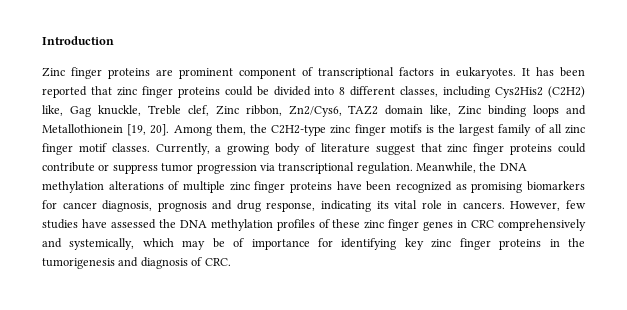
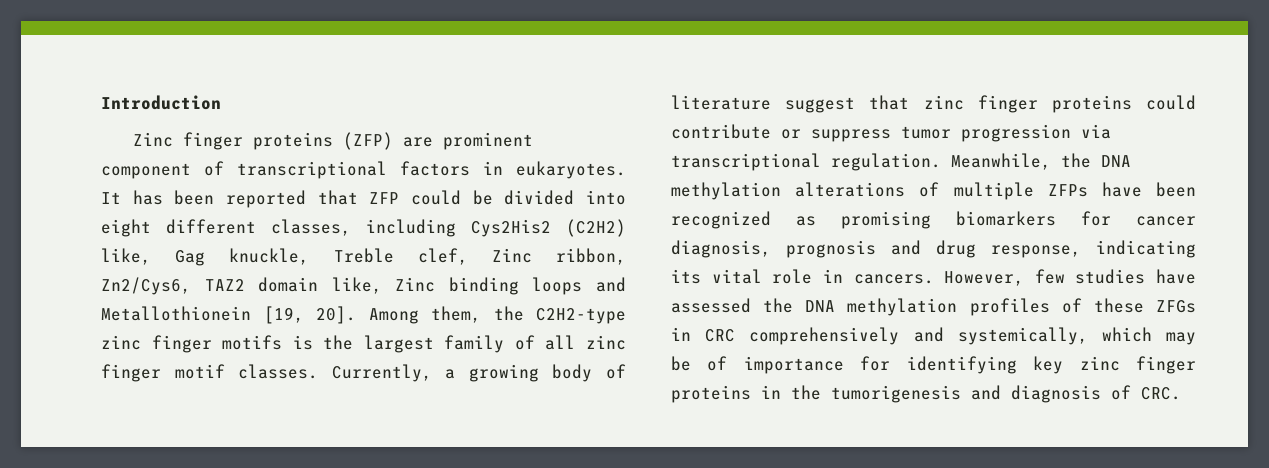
- Zinc finger proteins are prominent component of transcriptional factors in eukaryotes.
+ Zinc finger proteins (ZFP) are prominent component of transcriptional factors in eukaryotes.
- It has been reported that zinc finger proteins could be divided into 8 different classes, including Cys2His2 (C2H2) like, Gag knuckle, Treble clef, Zinc ribbon, Zn2/Cys6, TAZ2 domain like, Zinc binding loops and Metallothionein [19, 20].
+ It has been reported that ZFP could be divided into eight different classes, including Cys2His2 (C2H2) like, Gag knuckle, Treble clef, Zinc ribbon, Zn2/Cys6, TAZ2 domain like, Zinc binding loops and Metallothionein [19, 20].
- Meanwhile, the DNA methylation alterations of multiple zinc finger proteins have been recognized as promising biomarkers for cancer diagnosis, prognosis and drug response, indicating its vital role in cancers.
+ Meanwhile, the DNA methylation alterations of multiple ZFPs have been recognized as promising biomarkers for cancer diagnosis, prognosis and drug response, indicating its vital role in cancers.
- However, few studies have assessed the DNA methylation profiles of these zinc finger genes in CRC comprehensively and systemically, which may be of importance for identifying key zinc finger proteins in the tumorigenesis and diagnosis of CRC.
+ However, few studies have assessed the DNA methylation profiles of these ZFGs in CRC comprehensively and systemically, which may be of importance for identifying key zinc finger proteins in the tumorigenesis and diagnosis of CRC.

